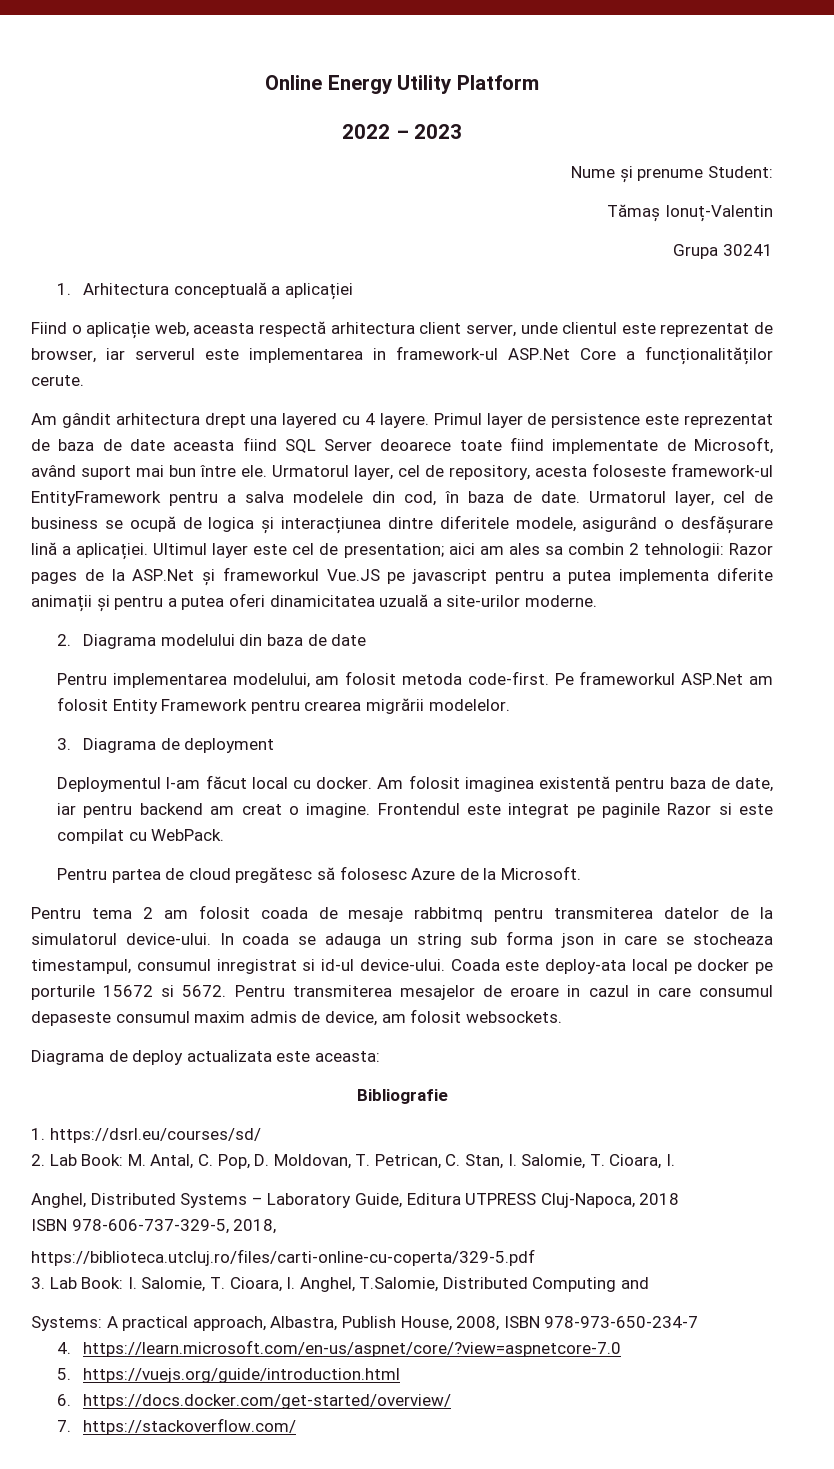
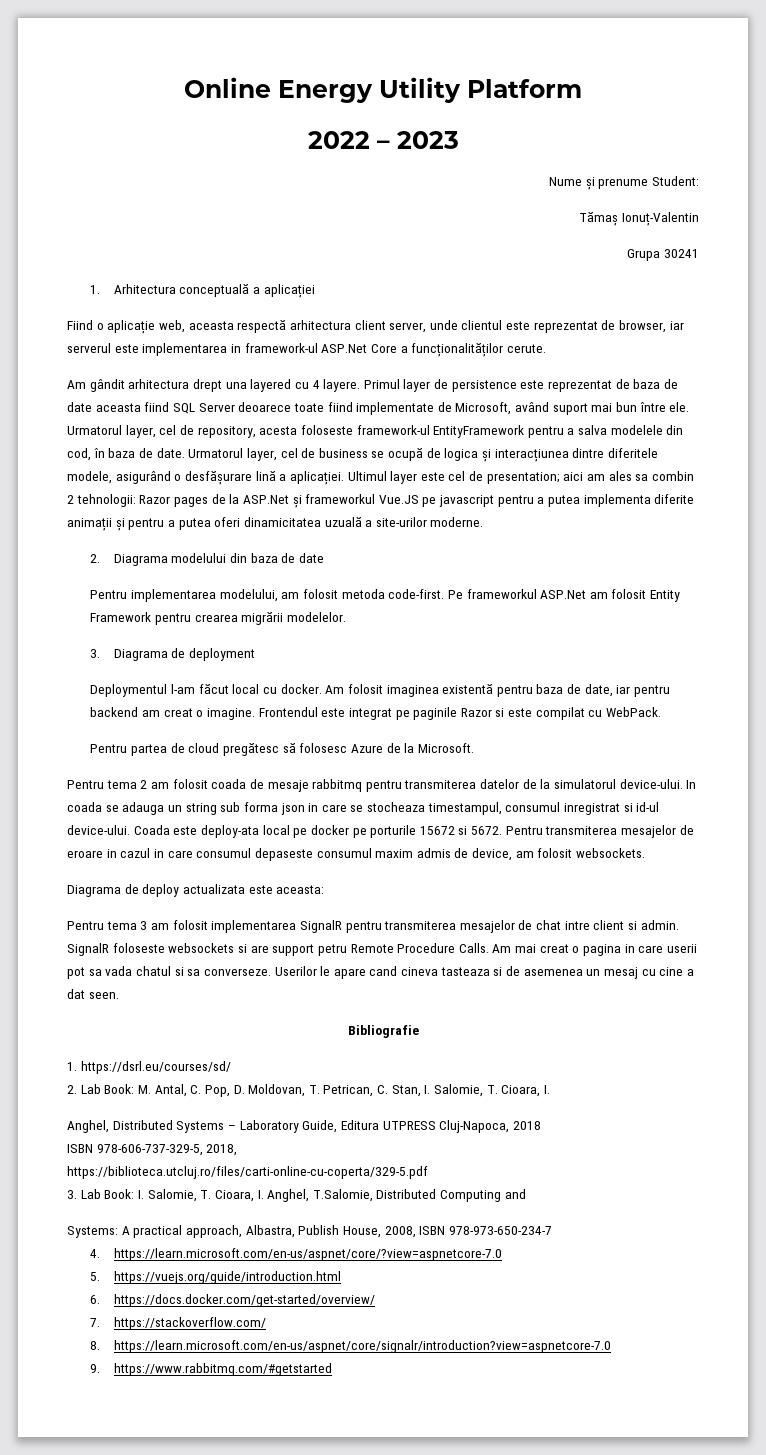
+ Pentru tema 3 am folosit implementarea SignalR pentru transmiterea mesajelor de chat intre client si admin. SignalR foloseste websockets si are support petru Remote Procedure Calls. Am mai creat o pagina in care userii pot sa vada chatul si sa converseze. Userilor le apare cand cineva tasteaza si de asemenea un mesaj cu cine a dat seen.
+ 8. https://learn.microsoft.com/en-us/aspnet/core/signalr/introduction?view=aspnetcore-7.0
+ 9. https://www.rabbitmq.com/#getstarted

